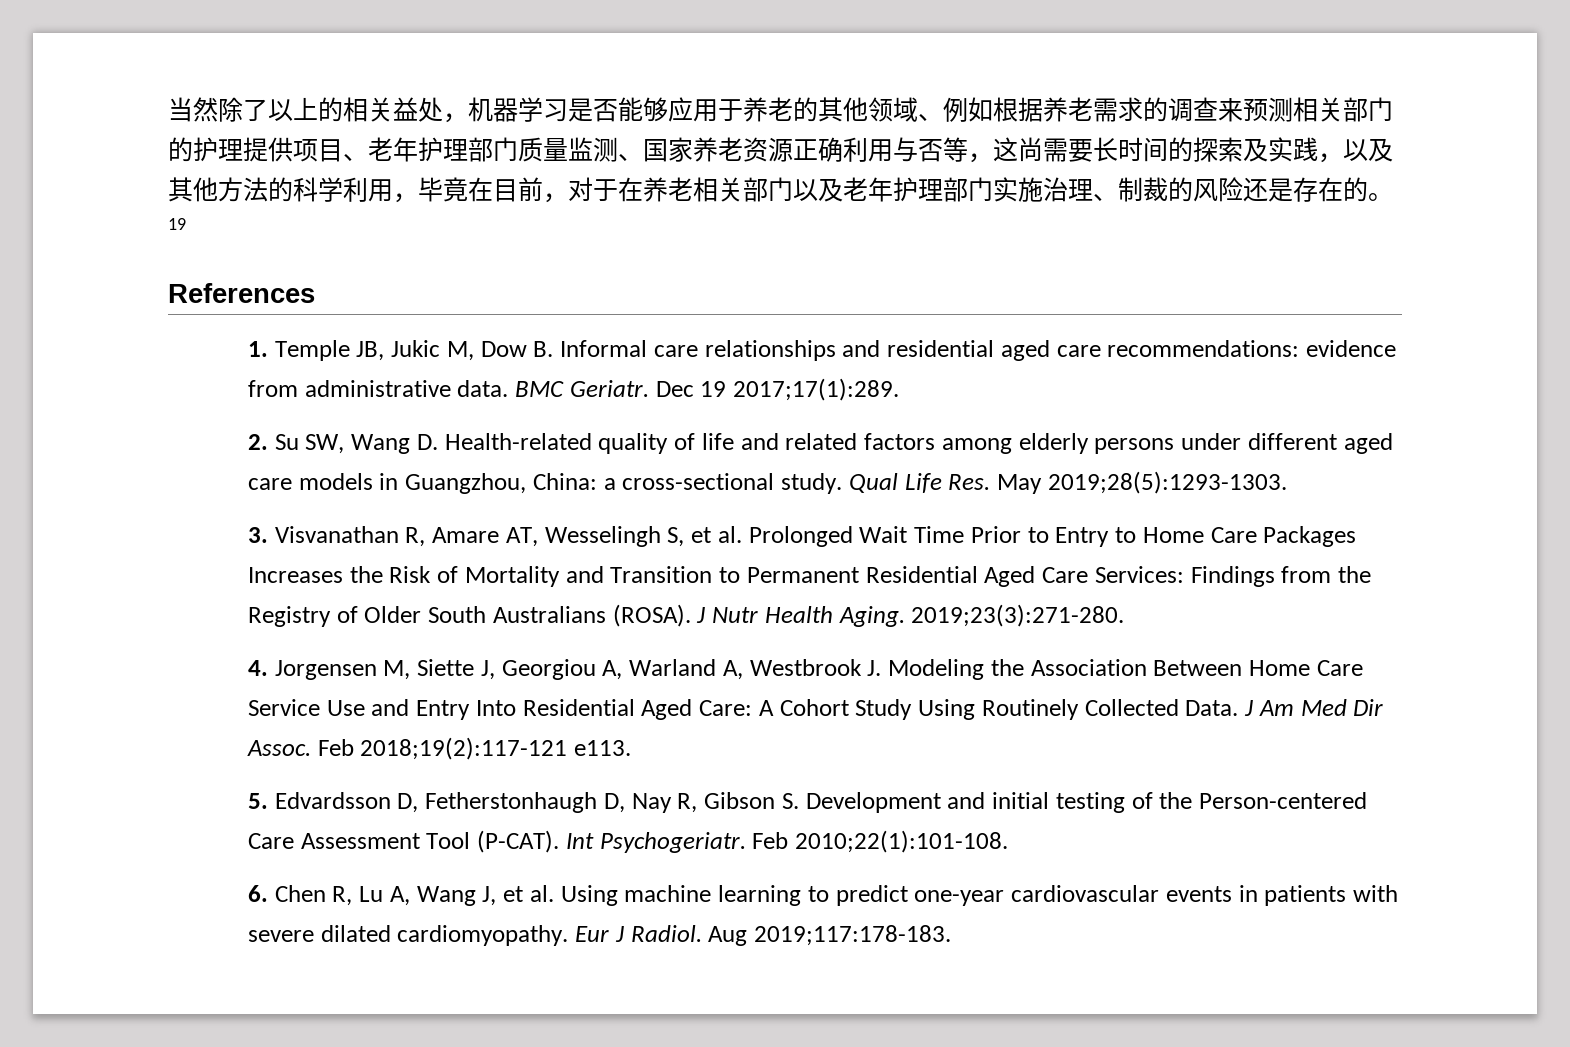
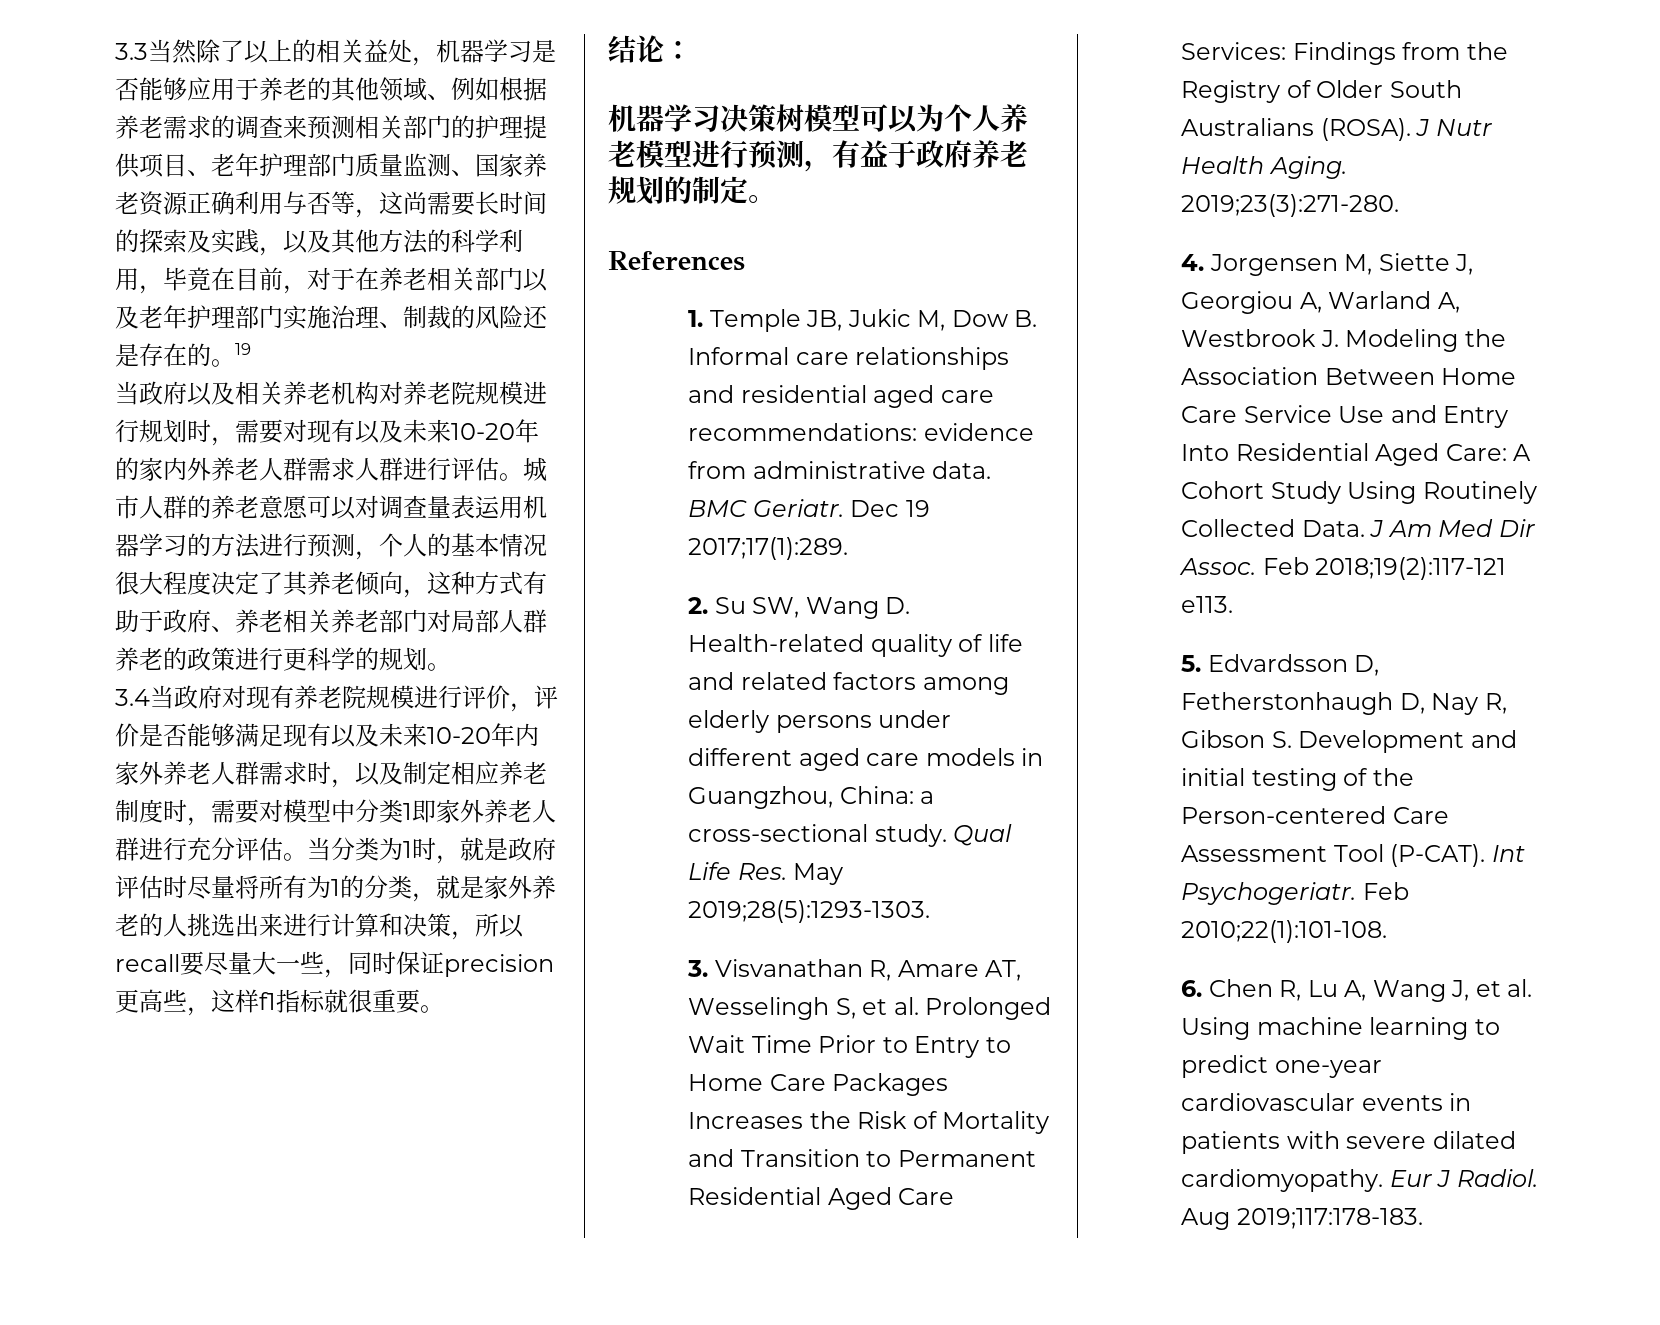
- 当然除了以上的相关益处，机器学习是否能够应用于养老的其他领域、例如根据养老需求的调查来预测相关部门的护理提供项目、老年护理部门质量监测、国家养老资源正确利用与否等，这尚需要长时间的探索及实践，以及其他方法的科学利用，毕竟在目前，对于在养老相关部门以及老年护理部门实施治理、制裁的风险还是存在的。
+ 3.3当然除了以上的相关益处，机器学习是否能够应用于养老的其他领域、例如根据养老需求的调查来预测相关部门的护理提供项目、老年护理部门质量监测、国家养老资源正确利用与否等，这尚需要长时间的探索及实践，以及其他方法的科学利用，毕竟在目前，对于在养老相关部门以及老年护理部门实施治理、制裁的风险还是存在的。
+ 当政府以及相关养老机构对养老院规模进行规划时，需要对现有以及未来10-20年的家内外养老人群需求人群进行评估。城市人群的养老意愿可以对调查量表运用机器学习的方法进行预测，个人的基本情况很大程度决定了其养老倾向，这种方式有助于政府、养老相关养老部门对局部人群养老的政策进行更科学的规划。
+ 3.4当政府对现有养老院规模进行评价，评价是否能够满足现有以及未来10-20年内家外养老人群需求时，以及制定相应养老制度时，需要对模型中分类1即家外养老人群进行充分评估。当分类为1时，就是政府评估时尽量将所有为1的分类，就是家外养老的人挑选出来进行计算和决策，所以recall要尽量大一些，同时保证precision更高些，这样f1指标就很重要。
+ 结论：
+ 机器学习决策树模型可以为个人养老模型进行预测，有益于政府养老规划的制定。

